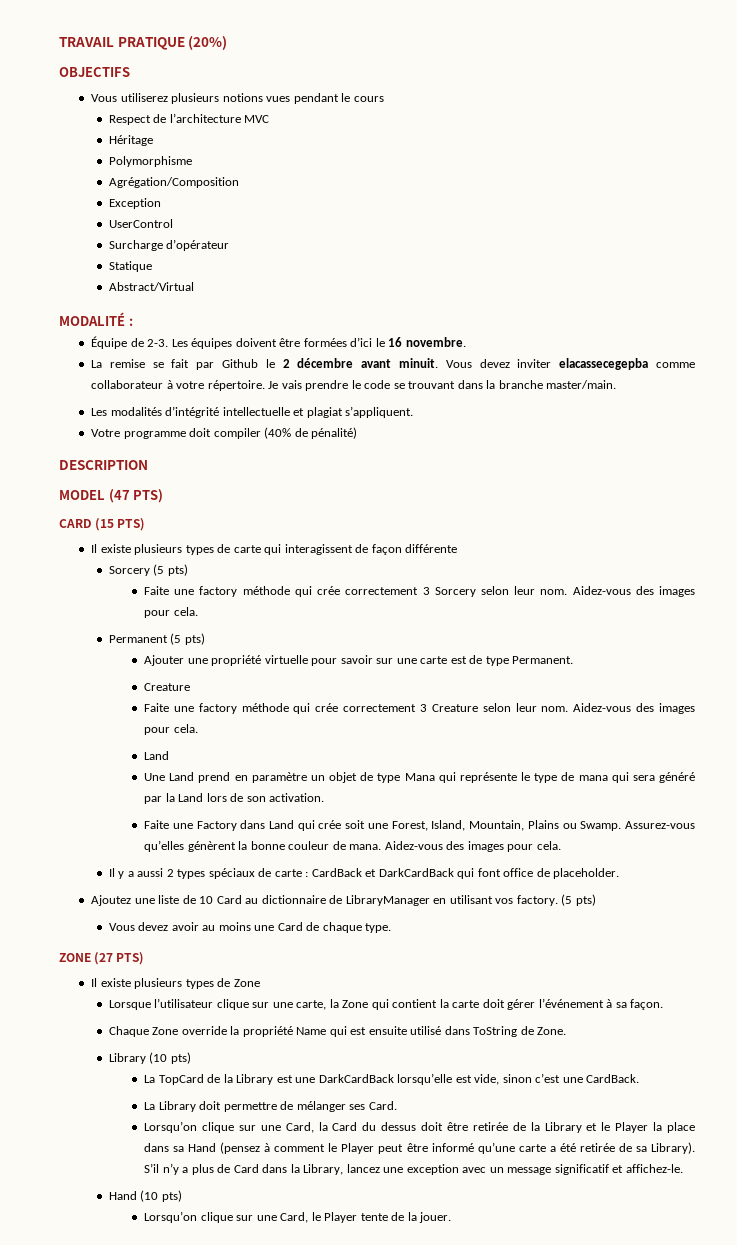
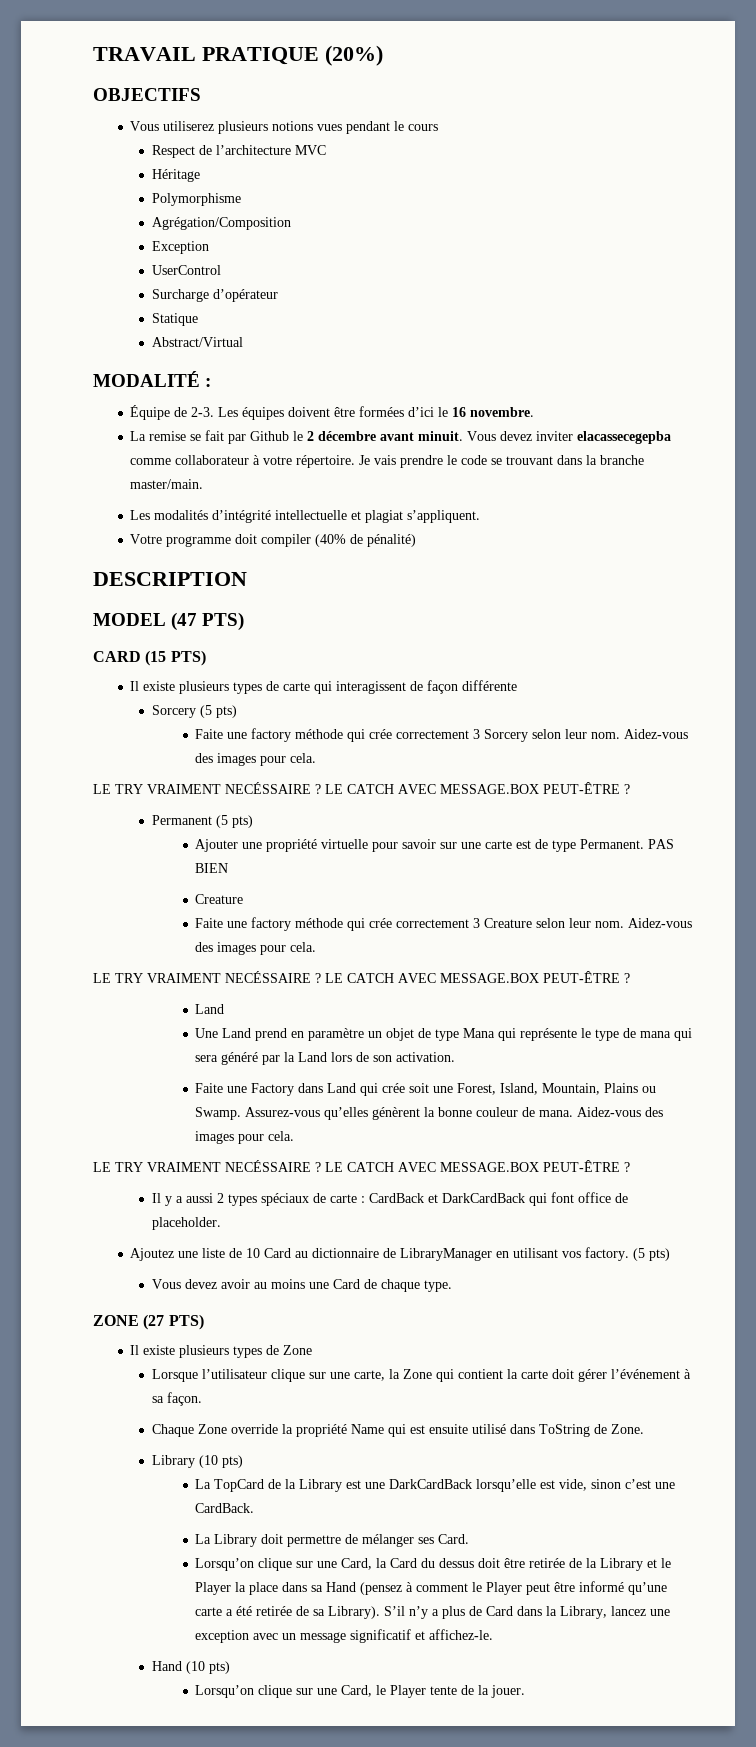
  Faite une factory méthode qui crée correctement 3 Sorcery selon leur nom. Aidez-vous des images pour cela.
+ LE TRY VRAIMENT NECÉSSAIRE ? LE CATCH AVEC MESSAGE.BOX PEUT-ÊTRE ?
+ PAS BIEN
  Faite une factory méthode qui crée correctement 3 Creature selon leur nom. Aidez-vous des images pour cela.
+ LE TRY VRAIMENT NECÉSSAIRE ? LE CATCH AVEC MESSAGE.BOX PEUT-ÊTRE ?
  Assurez-vous qu’elles génèrent la bonne couleur de mana. Aidez-vous des images pour cela.
+ LE TRY VRAIMENT NECÉSSAIRE ? LE CATCH AVEC MESSAGE.BOX PEUT-ÊTRE ?

